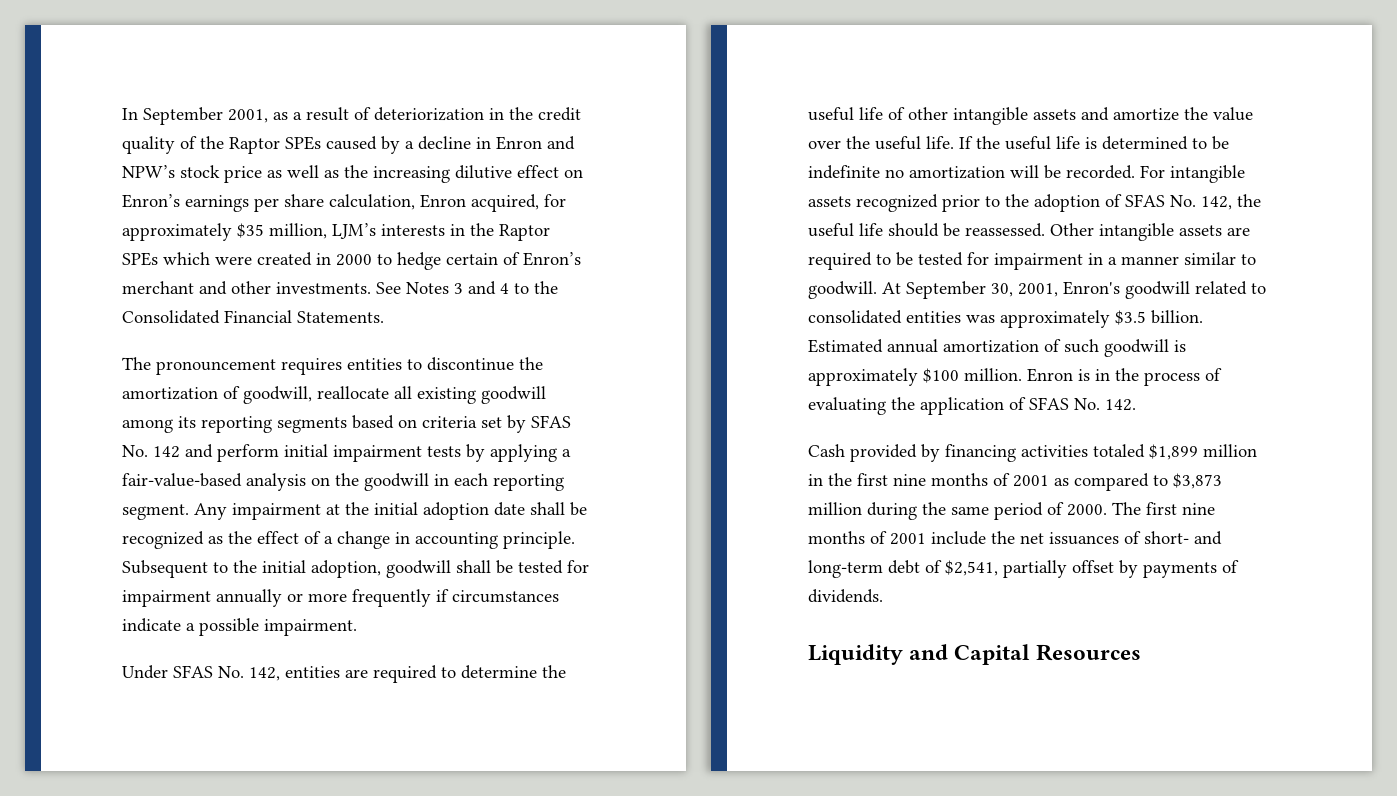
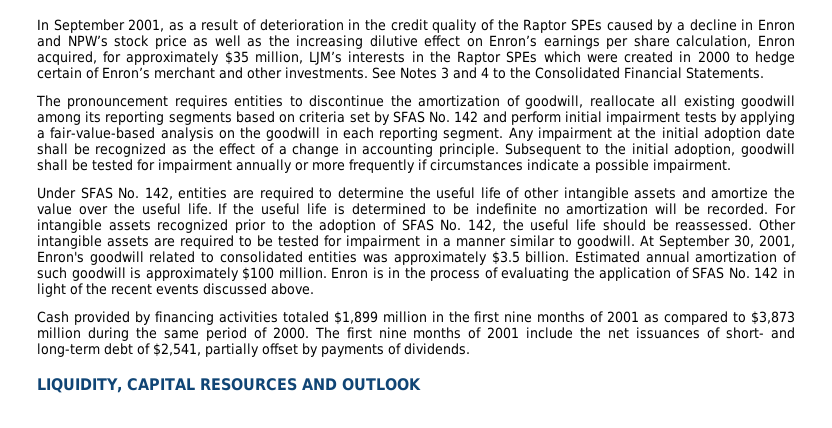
- In September 2001, as a result of deteriorization in the credit quality of the Raptor SPEs caused by a decline in Enron and NPW’s stock price as well as the increasing dilutive effect on Enron’s earnings per share calculation, Enron acquired, for approximately $35 million, LJM’s interests in the Raptor SPEs which were created in 2000 to hedge certain of Enron’s merchant and other investments.
+ In September 2001, as a result of deterioration in the credit quality of the Raptor SPEs caused by a decline in Enron and NPW’s stock price as well as the increasing dilutive effect on Enron’s earnings per share calculation, Enron acquired, for approximately $35 million, LJM’s interests in the Raptor SPEs which were created in 2000 to hedge certain of Enron’s merchant and other investments.
- Enron is in the process of evaluating the application of SFAS No. 142.
+ Enron is in the process of evaluating the application of SFAS No. 142 in light of the recent events discussed above.
- Liquidity and Capital Resources
+ LIQUIDITY, CAPITAL RESOURCES AND OUTLOOK

